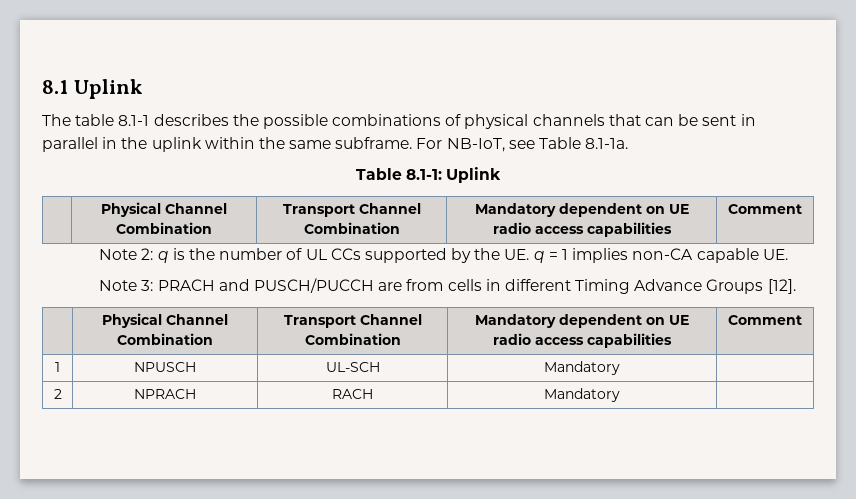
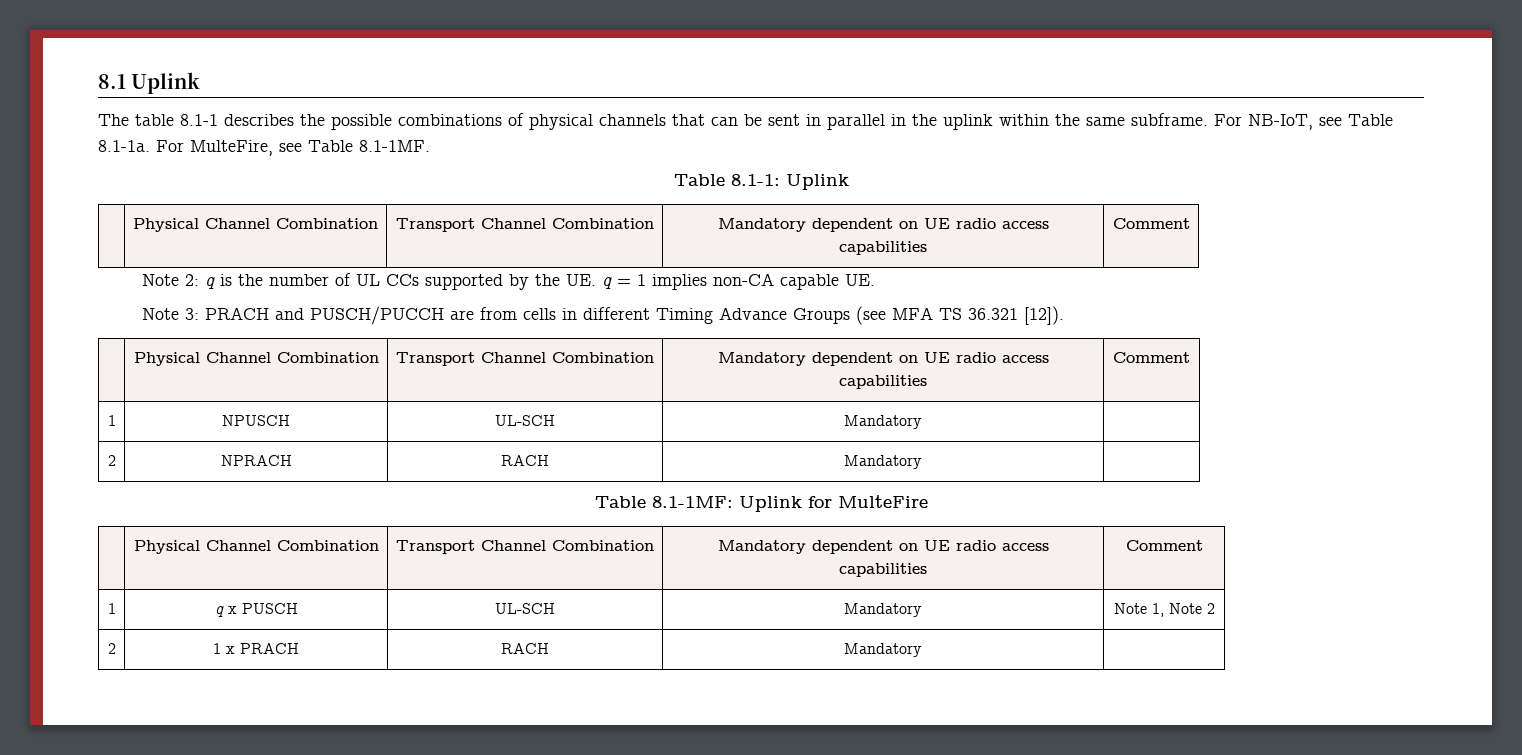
- For NB-IoT, see Table 8.1-1a.
+ For NB-IoT, see Table 8.1-1a. For MulteFire, see Table 8.1-1MF.
- Note 3: PRACH and PUSCH/PUCCH are from cells in different Timing Advance Groups [12].
+ Note 3: PRACH and PUSCH/PUCCH are from cells in different Timing Advance Groups (see MFA TS 36.321 [12]).
+ Table 8.1-1MF: Uplink for MulteFire
+ | Physical Channel Combination | Transport Channel Combination | Mandatory dependent on UE radio access capabilities | Comment
+ 1 | q x PUSCH | UL-SCH | Mandatory | Note 1, Note 2
+ 2 | 1 x PRACH | RACH | Mandatory |

